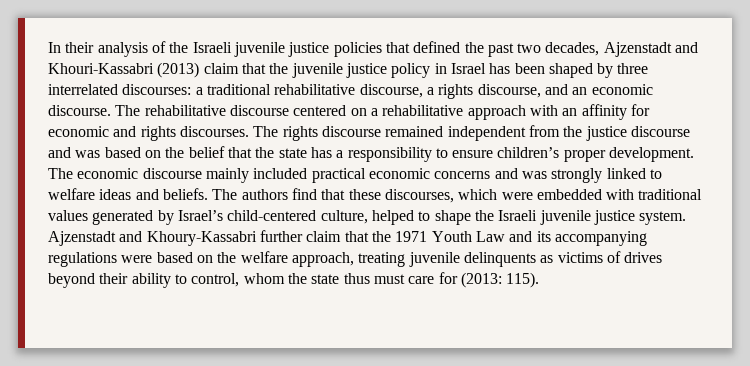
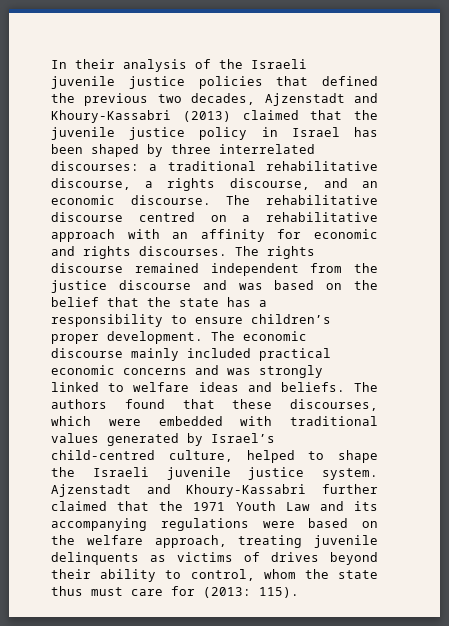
- In their analysis of the Israeli juvenile justice policies that defined the past two decades, Ajzenstadt and Khouri-Kassabri (2013) claim that the juvenile justice policy in Israel has been shaped by three interrelated discourses: a traditional rehabilitative discourse, a rights discourse, and an economic discourse.
+ In their analysis of the Israeli juvenile justice policies that defined the previous two decades, Ajzenstadt and Khoury-Kassabri (2013) claimed that the juvenile justice policy in Israel has been shaped by three interrelated discourses: a traditional rehabilitative discourse, a rights discourse, and an economic discourse.
- The rehabilitative discourse centered on a rehabilitative approach with an affinity for economic and rights discourses.
+ The rehabilitative discourse centred on a rehabilitative approach with an affinity for economic and rights discourses.
- The authors find that these discourses, which were embedded with traditional values generated by Israel’s child-centered culture, helped to shape the Israeli juvenile justice system.
+ The authors found that these discourses, which were embedded with traditional values generated by Israel’s child-centred culture, helped to shape the Israeli juvenile justice system.
- Ajzenstadt and Khoury-Kassabri further claim that the 1971 Youth Law and its accompanying regulations were based on the welfare approach, treating juvenile delinquents as victims of drives beyond their ability to control, whom the state thus must care for (2013: 115).
+ Ajzenstadt and Khoury-Kassabri further claimed that the 1971 Youth Law and its accompanying regulations were based on the welfare approach, treating juvenile delinquents as victims of drives beyond their ability to control, whom the state thus must care for (2013: 115).

